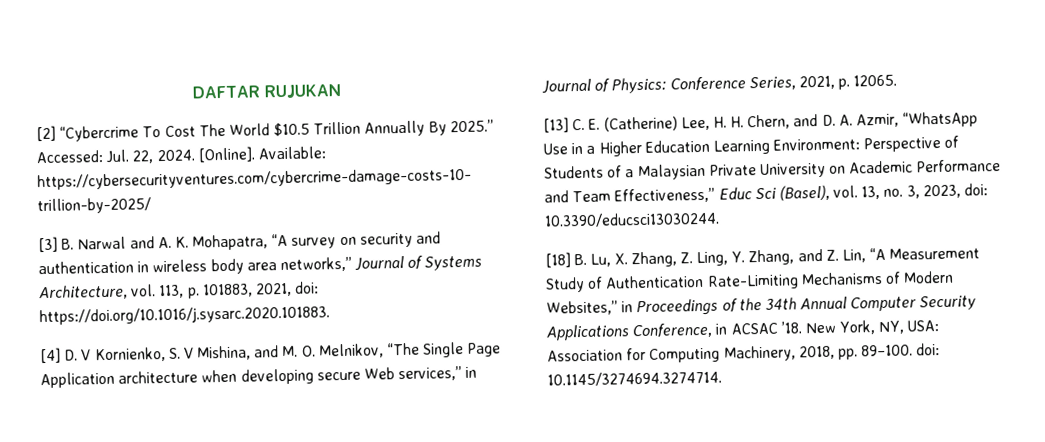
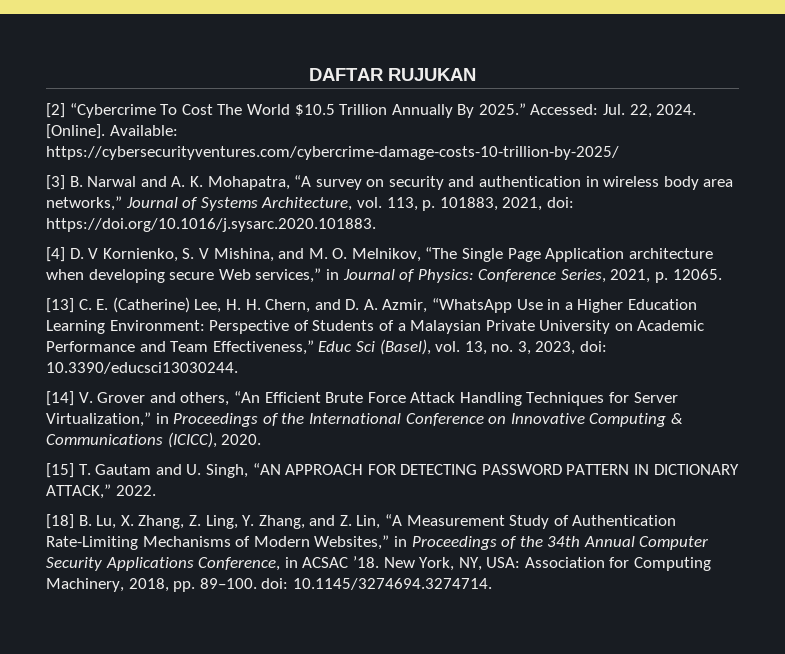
+ [14] V. Grover and others, “An Efficient Brute Force Attack Handling Techniques for Server Virtualization,” in Proceedings of the International Conference on Innovative Computing & Communications (ICICC), 2020.
+ [15] T. Gautam and U. Singh, “AN APPROACH FOR DETECTING PASSWORD PATTERN IN DICTIONARY ATTACK,” 2022.

